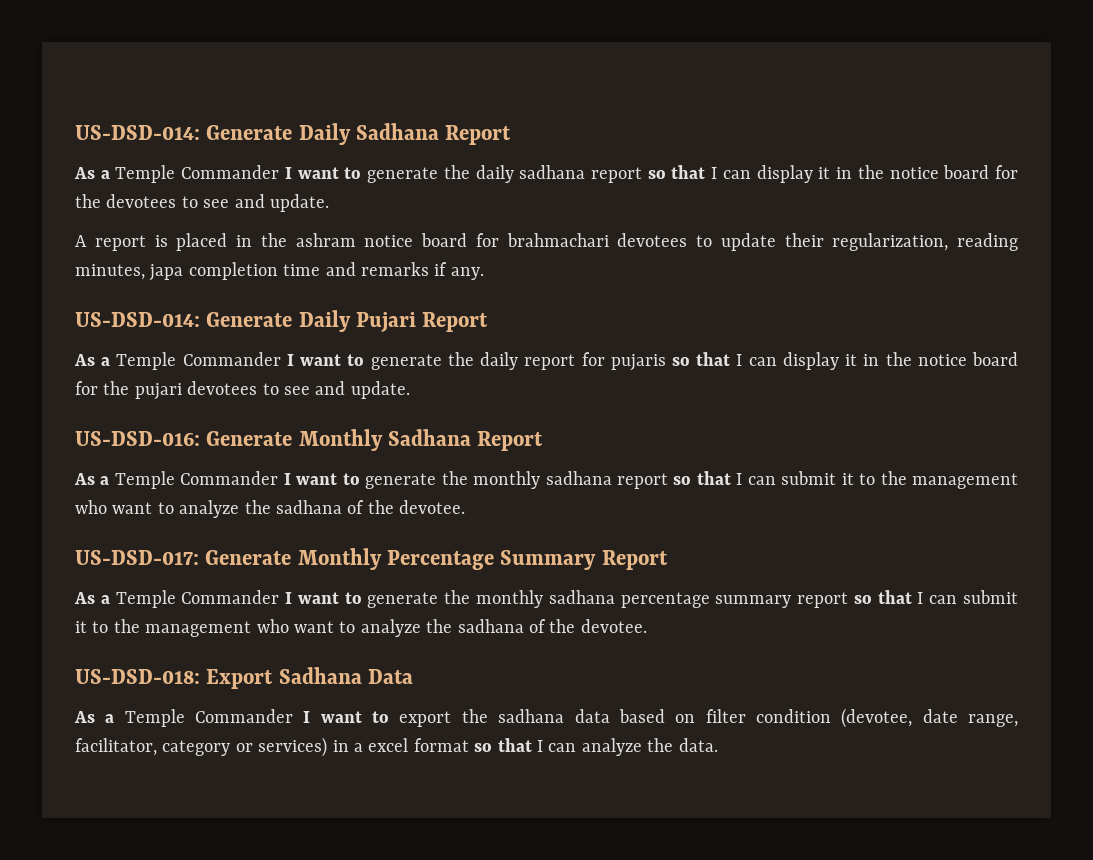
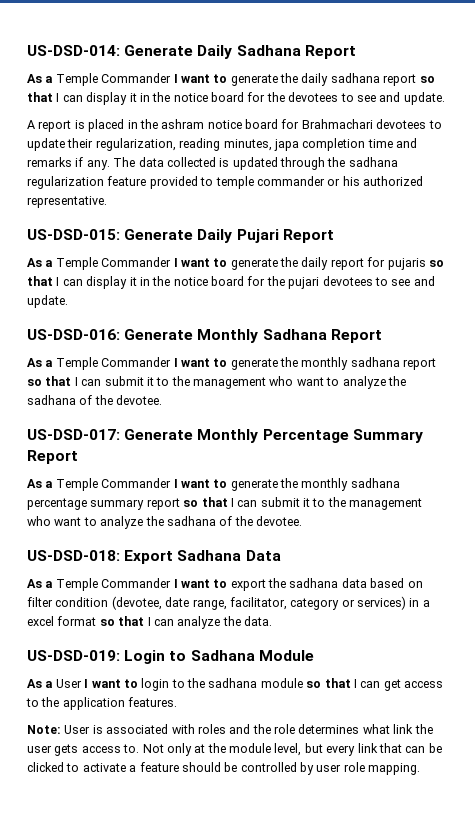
- A report is placed in the ashram notice board for brahmachari devotees to update their regularization, reading minutes, japa completion time and remarks if any.
- US-DSD-014: Generate Daily Pujari Report
+ A report is placed in the ashram notice board for Brahmachari devotees to update their regularization, reading minutes, japa completion time and remarks if any. The data collected is updated through the sadhana regularization feature provided to temple commander or his authorized representative.
+ US-DSD-015: Generate Daily Pujari Report
+ US-DSD-019: Login to Sadhana Module
+ As a User I want to login to the sadhana module so that I can get access to the application features.
+ Note: User is associated with roles and the role determines what link the user gets access to. Not only at the module level, but every link that can be clicked to activate a feature should be controlled by user role mapping.

